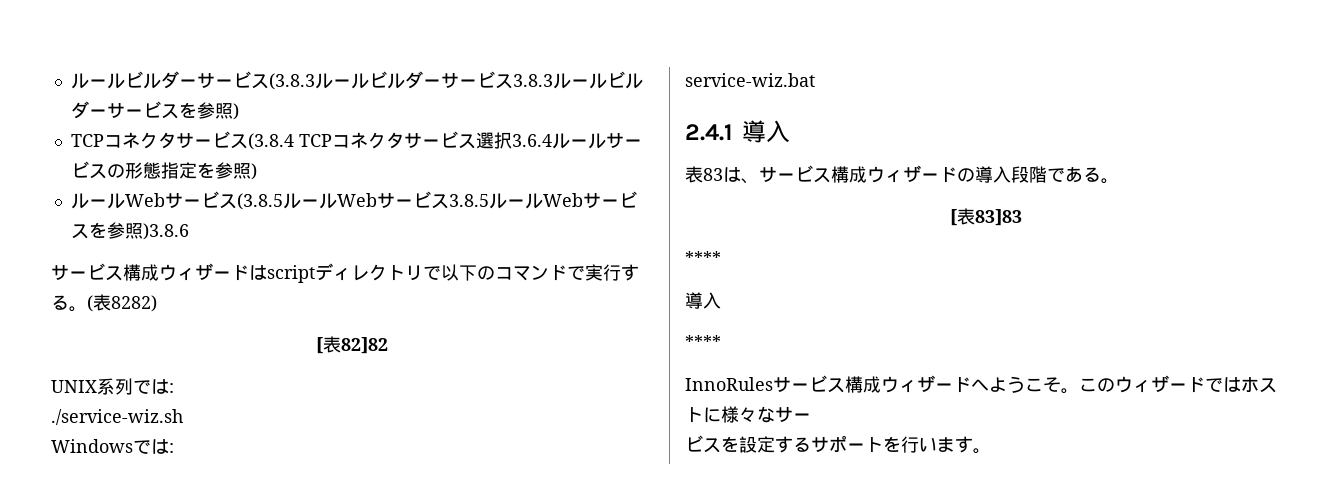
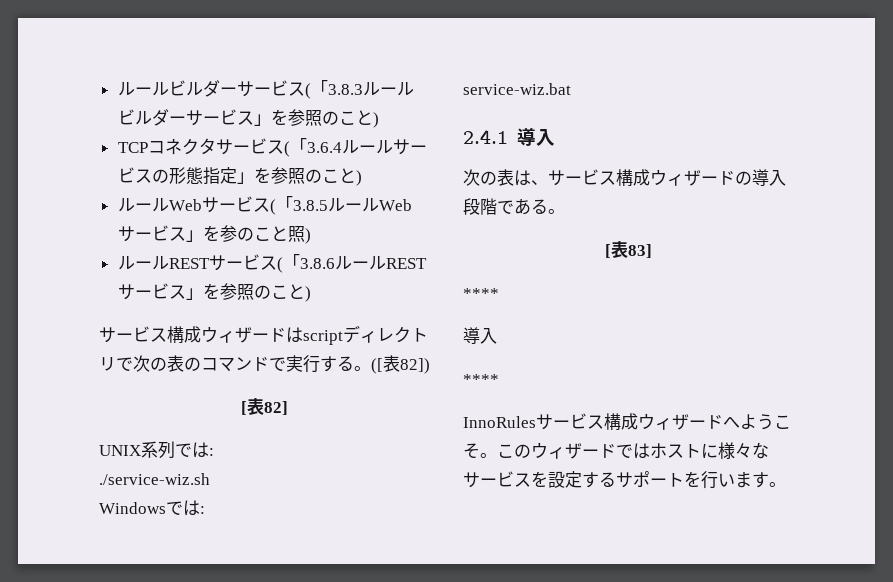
- ルールビルダーサービス(3.8.3ルールビルダーサービス3.8.3ルールビルダーサービスを参照)
+ ルールビルダーサービス(「3.8.3ルールビルダーサービス」を参照のこと)
- TCPコネクタサービス(3.8.4 TCPコネクタサービス選択3.6.4ルールサービスの形態指定を参照)
+ TCPコネクタサービス(「3.6.4ルールサービスの形態指定」を参照のこと)
- ルールWebサービス(3.8.5ルールWebサービス3.8.5ルールWebサービスを参照)3.8.6
+ ルールWebサービス(「3.8.5ルールWebサービス」を参のこと照)
+ ルールRESTサービス(「3.8.6ルールRESTサービス」を参照のこと)
- サービス構成ウィザードはscriptディレクトリで以下のコマンドで実行する。
+ サービス構成ウィザードはscriptディレクトリで次の表のコマンドで実行する。
- (表8282)
- [表82]82
+ ([表82])
+ [表82]
- 表83は、サービス構成ウィザードの導入段階である。
+ 次の表は、サービス構成ウィザードの導入段階である。
- [表83]83
+ [表83]
- このウィザードではホストに様々なサー
- ビスを設定するサポートを行います。
+ このウィザードではホストに様々なサービスを設定するサポートを行います。

